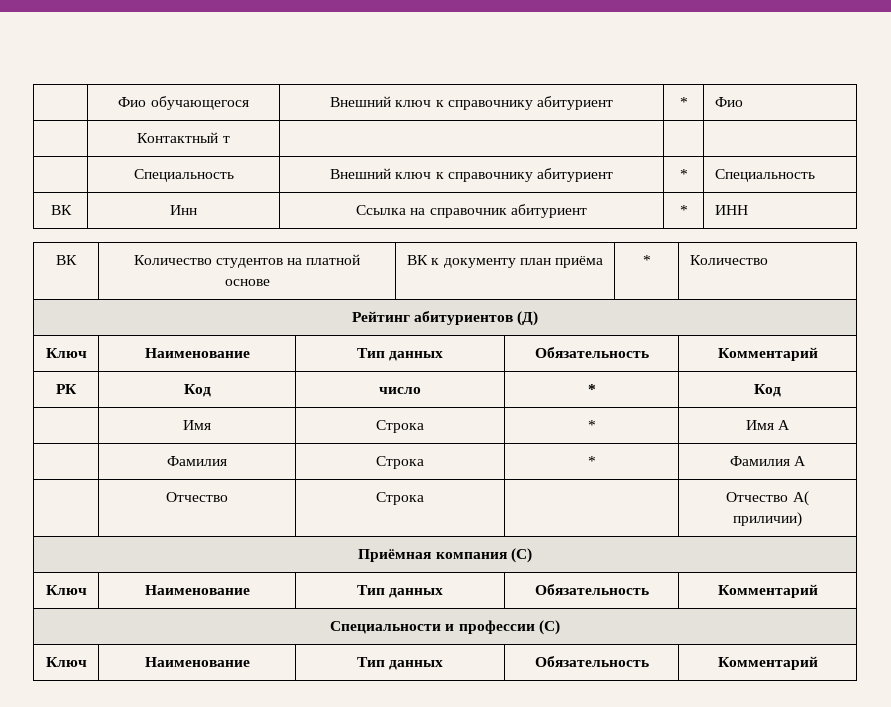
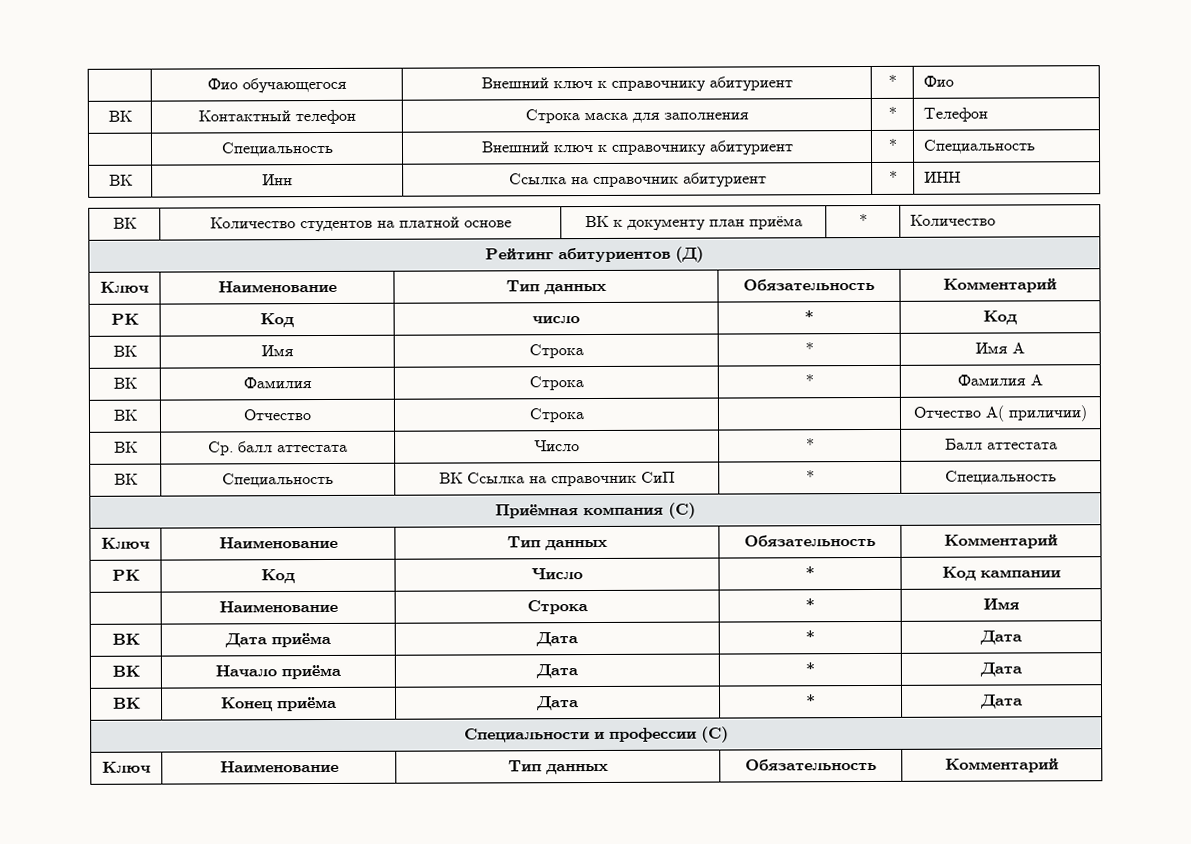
- | Контактный т | | |
+ ВК | Контактный телефон | Строка маска для заполнения | * | Телефон
- | Имя | Строка | * | Имя А
+ ВК | Имя | Строка | * | Имя А
- | Фамилия | Строка | * | Фамилия А
+ ВК | Фамилия | Строка | * | Фамилия А
- | Отчество | Строка | | Отчество А( приличии)
+ ВК | Отчество | Строка | | Отчество А( приличии)
+ ВК | Ср. балл аттестата | Число | * | Балл аттестата
+ ВК | Специальность | ВК Ссылка на справочник СиП | * | Специальность
+ РК | Код | Число | * | Код кампании
+ | Наименование | Строка | * | Имя
+ ВК | Дата приёма | Дата | * | Дата
+ ВК | Начало приёма | Дата | * | Дата
+ ВК | Конец приёма | Дата | * | Дата

